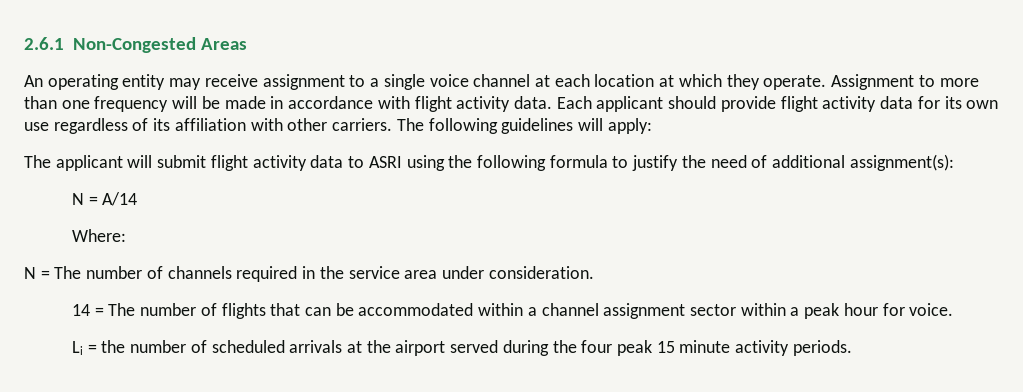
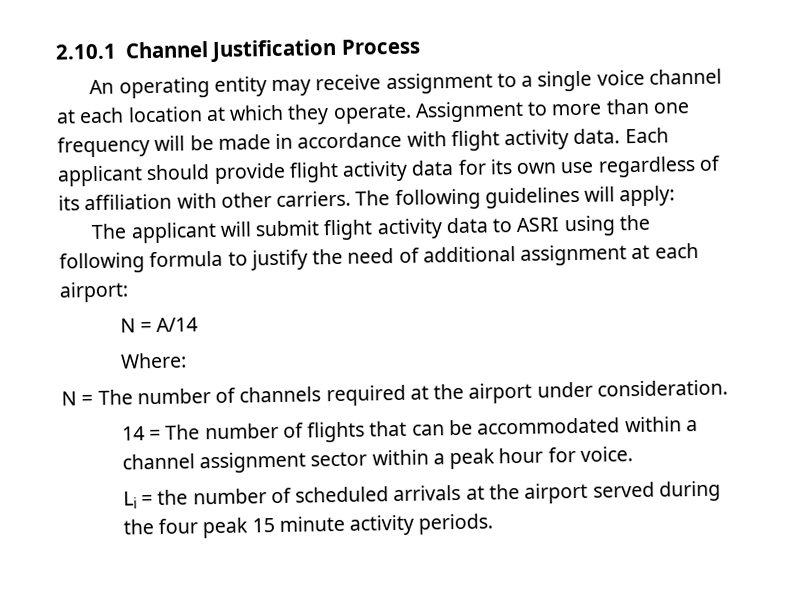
- 2.6.1 Non-Congested Areas
+ 2.10.1 Channel Justification Process
- The applicant will submit flight activity data to ASRI using the following formula to justify the need of additional assignment(s):
+ The applicant will submit flight activity data to ASRI using the following formula to justify the need of additional assignment at each airport:
- N = The number of channels required in the service area under consideration.
+ N = The number of channels required at the airport under consideration.

